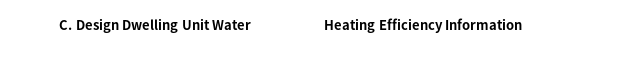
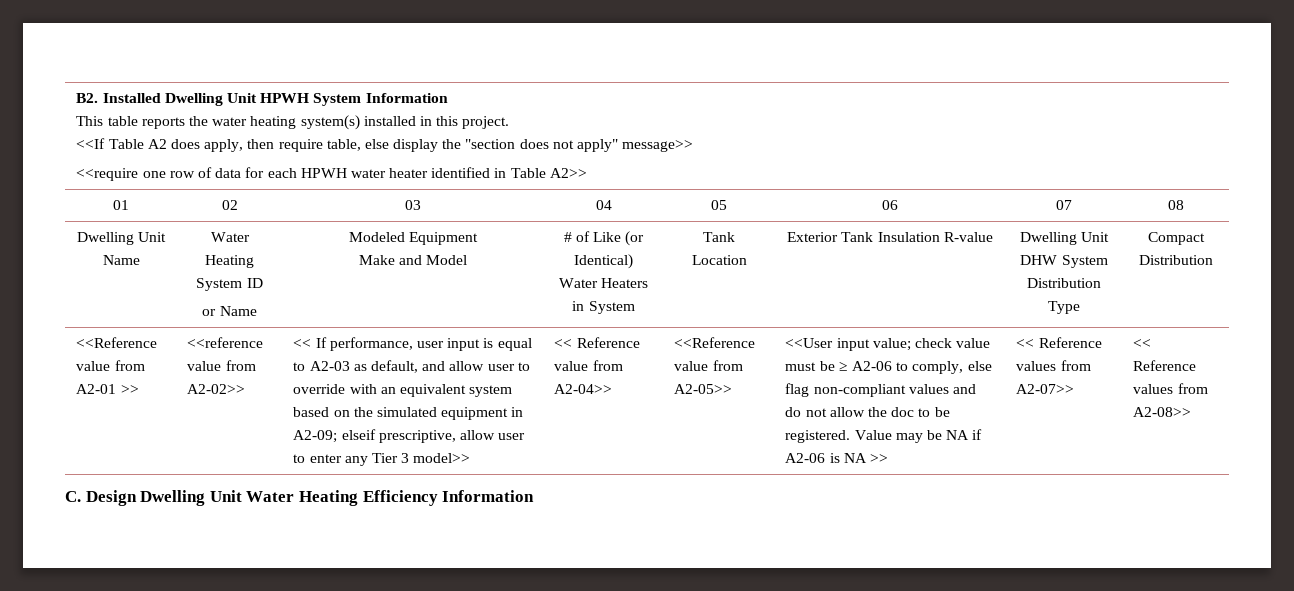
+ B2. Installed Dwelling Unit HPWH System Information
+ This table reports the water heating system(s) installed in this project.
+ <<If Table A2 does apply, then require table, else display the "section does not apply" message>>
+ <<require one row of data for each HPWH water heater identified in Table A2>>
+ 01 | 02 | 03 | 04 | 05 | 06 | 07 | 08
+ Dwelling Unit Name | Water Heating System ID
+ or Name | Modeled Equipment
+ Make and Model | # of Like (or Identical) Water Heaters in System | Tank Location | Exterior Tank Insulation R-value | Dwelling Unit DHW System Distribution Type | Compact Distribution
+ <<Reference value from A2-01 >> | <<reference value from A2-02>> | << If performance, user input is equal to A2-03 as default, and allow user to override with an equivalent system based on the simulated equipment in A2-09; elseif prescriptive, allow user to enter any Tier 3 model>> | << Reference value from A2-04>> | <<Reference value from A2-05>> | <<User input value; check value must be ≥ A2-06 to comply, else flag non-compliant values and do not allow the doc to be registered. Value may be NA if A2-06 is NA >> | << Reference values from A2-07>> | << Reference values from A2-08>>

